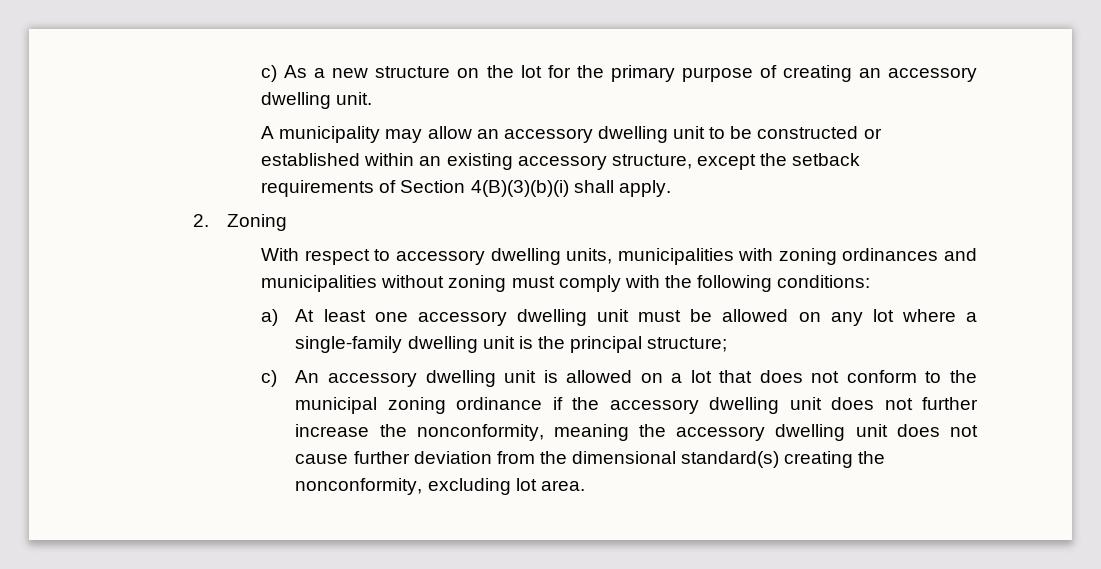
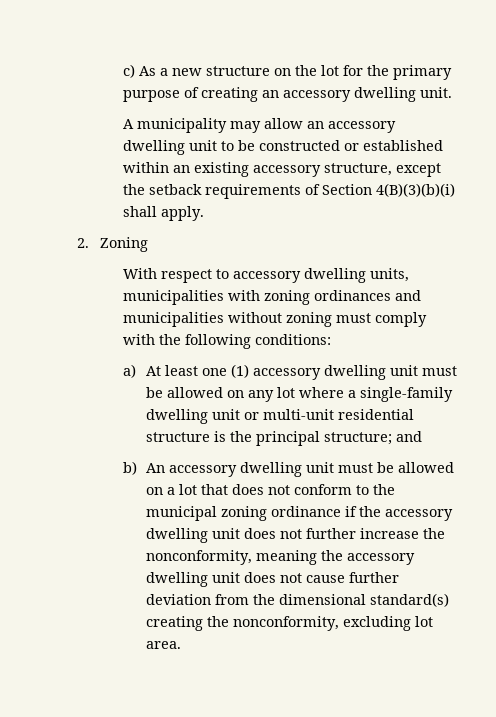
- a) At least one accessory dwelling unit must be allowed on any lot where a single-family dwelling unit is the principal structure;
- c) An accessory dwelling unit is allowed on a lot that does not conform to the municipal zoning ordinance if the accessory dwelling unit does not further increase the nonconformity, meaning the accessory dwelling unit does not cause further deviation from the dimensional standard(s) creating the nonconformity, excluding lot area.
+ a) At least one (1) accessory dwelling unit must be allowed on any lot where a single-family dwelling unit or multi-unit residential structure is the principal structure; and
+ b) An accessory dwelling unit must be allowed on a lot that does not conform to the municipal zoning ordinance if the accessory dwelling unit does not further increase the nonconformity, meaning the accessory dwelling unit does not cause further deviation from the dimensional standard(s) creating the nonconformity, excluding lot area.

